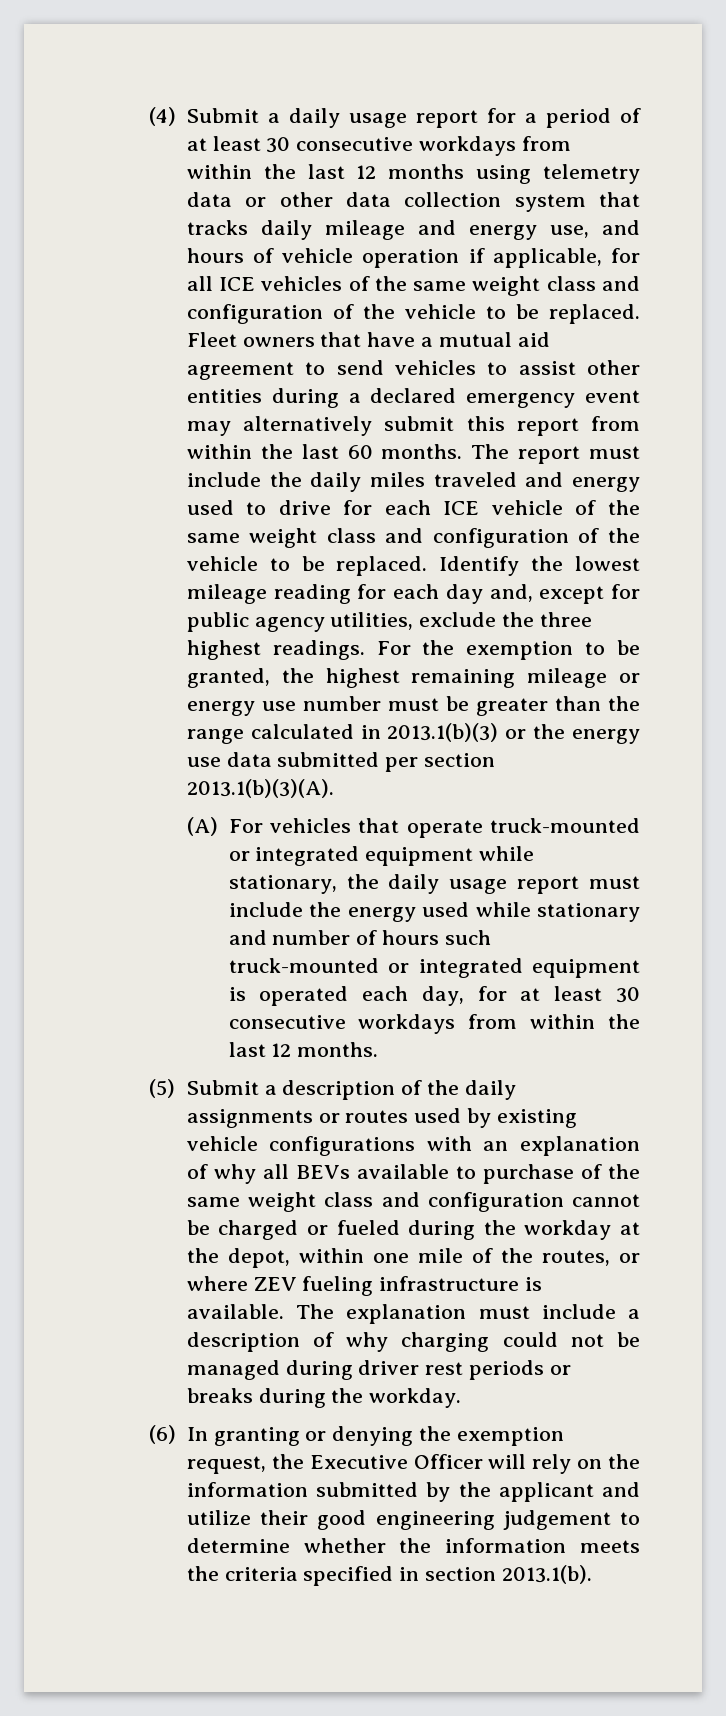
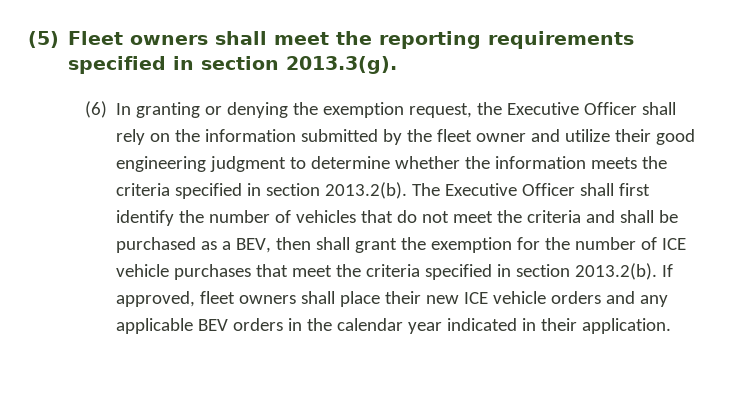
- (4) Submit a daily usage report for a period of at least 30 consecutive workdays from within the last 12 months using telemetry data or other data collection system that tracks daily mileage and energy use, and hours of vehicle operation if applicable, for all ICE vehicles of the same weight class and configuration of the vehicle to be replaced. Fleet owners that have a mutual aid agreement to send vehicles to assist other entities during a declared emergency event may alternatively submit this report from within the last 60 months. The report must include the daily miles traveled and energy used to drive for each ICE vehicle of the same weight class and configuration of the vehicle to be replaced. Identify the lowest mileage reading for each day and, except for public agency utilities, exclude the three highest readings. For the exemption to be granted, the highest remaining mileage or energy use number must be greater than the range calculated in 2013.1(b)(3) or the energy use data submitted per section 2013.1(b)(3)(A).
- (A) For vehicles that operate truck-mounted or integrated equipment while stationary, the daily usage report must include the energy used while stationary and number of hours such truck-mounted or integrated equipment is operated each day, for at least 30 consecutive workdays from within the last 12 months.
- (5) Submit a description of the daily assignments or routes used by existing vehicle configurations with an explanation of why all BEVs available to purchase of the same weight class and configuration cannot be charged or fueled during the workday at the depot, within one mile of the routes, or where ZEV fueling infrastructure is available. The explanation must include a description of why charging could not be managed during driver rest periods or breaks during the workday.
+ (5) Fleet owners shall meet the reporting requirements specified in section 2013.3(g).
- (6) In granting or denying the exemption request, the Executive Officer will rely on the information submitted by the applicant and utilize their good engineering judgement to determine whether the information meets the criteria specified in section 2013.1(b).
+ (6) In granting or denying the exemption request, the Executive Officer shall rely on the information submitted by the fleet owner and utilize their good engineering judgment to determine whether the information meets the criteria specified in section 2013.2(b). The Executive Officer shall first identify the number of vehicles that do not meet the criteria and shall be purchased as a BEV, then shall grant the exemption for the number of ICE vehicle purchases that meet the criteria specified in section 2013.2(b). If approved, fleet owners shall place their new ICE vehicle orders and any applicable BEV orders in the calendar year indicated in their application.

